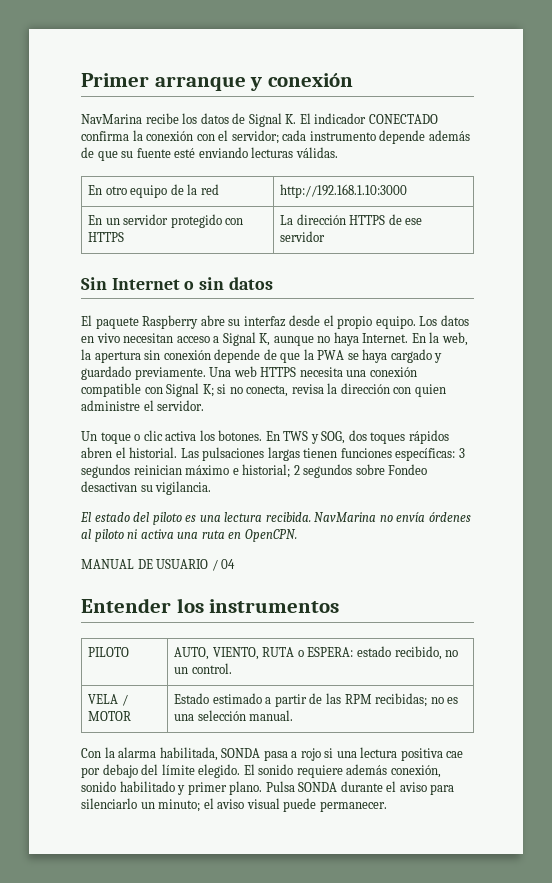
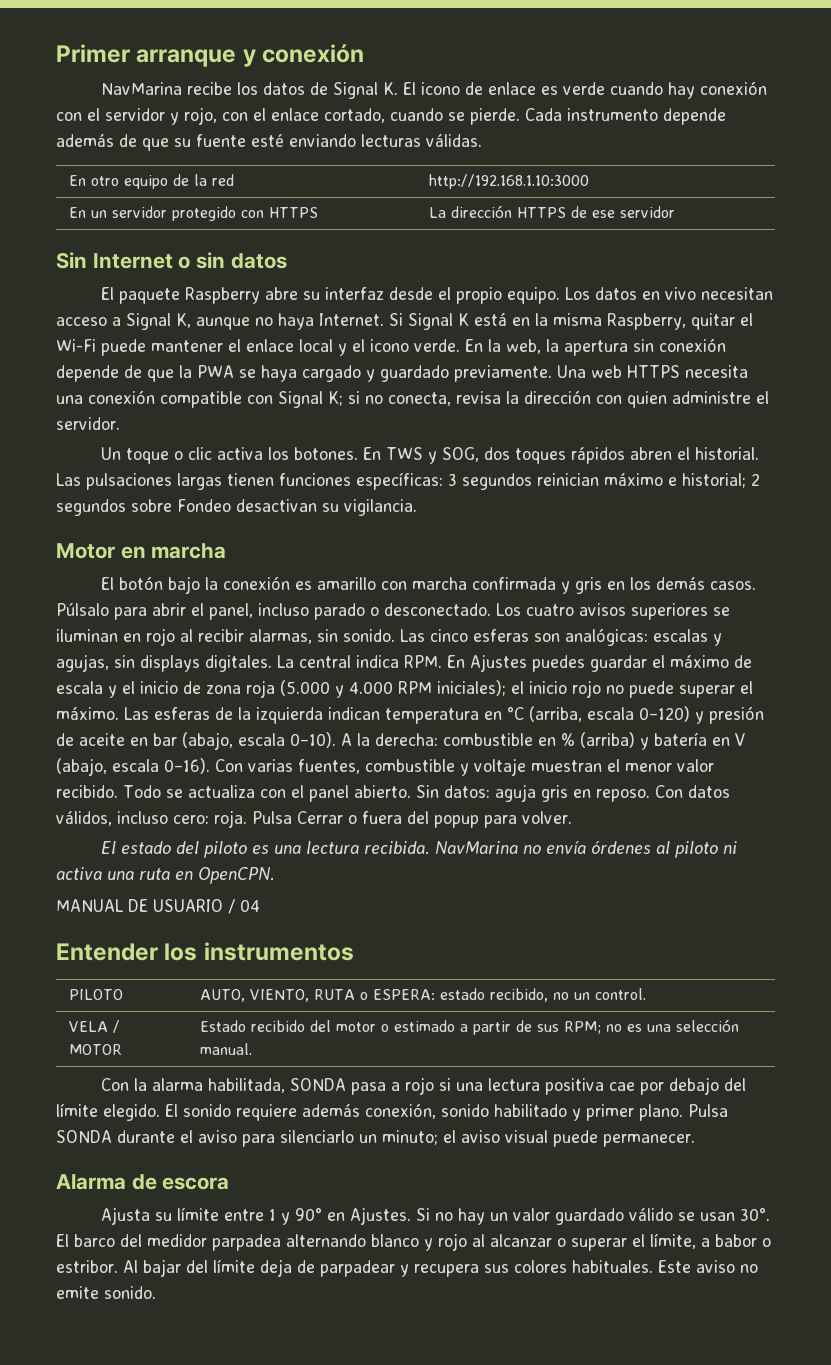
- NavMarina recibe los datos de Signal K. El indicador CONECTADO confirma la conexión con el servidor; cada instrumento depende además de que su fuente esté enviando lecturas válidas.
+ NavMarina recibe los datos de Signal K. El icono de enlace es verde cuando hay conexión con el servidor y rojo, con el enlace cortado, cuando se pierde. Cada instrumento depende además de que su fuente esté enviando lecturas válidas.
+ Si Signal K está en la misma Raspberry, quitar el Wi-Fi puede mantener el enlace local y el icono verde.
+ Motor en marcha
+ El botón bajo la conexión es amarillo con marcha confirmada y gris en los demás casos. Púlsalo para abrir el panel, incluso parado o desconectado. Los cuatro avisos superiores se iluminan en rojo al recibir alarmas, sin sonido. Las cinco esferas son analógicas: escalas y agujas, sin displays digitales. La central indica RPM. En Ajustes puedes guardar el máximo de escala y el inicio de zona roja (5.000 y 4.000 RPM iniciales); el inicio rojo no puede superar el máximo. Las esferas de la izquierda indican temperatura en °C (arriba, escala 0–120) y presión de aceite en bar (abajo, escala 0–10). A la derecha: combustible en % (arriba) y batería en V (abajo, escala 0–16). Con varias fuentes, combustible y voltaje muestran el menor valor recibido. Todo se actualiza con el panel abierto. Sin datos: aguja gris en reposo. Con datos válidos, incluso cero: roja. Pulsa Cerrar o fuera del popup para volver.
- VELA / MOTOR | Estado estimado a partir de las RPM recibidas; no es una selección manual.
+ VELA / MOTOR | Estado recibido del motor o estimado a partir de sus RPM; no es una selección manual.
+ Alarma de escora
+ Ajusta su límite entre 1 y 90° en Ajustes. Si no hay un valor guardado válido se usan 30°. El barco del medidor parpadea alternando blanco y rojo al alcanzar o superar el límite, a babor o estribor. Al bajar del límite deja de parpadear y recupera sus colores habituales. Este aviso no emite sonido.

